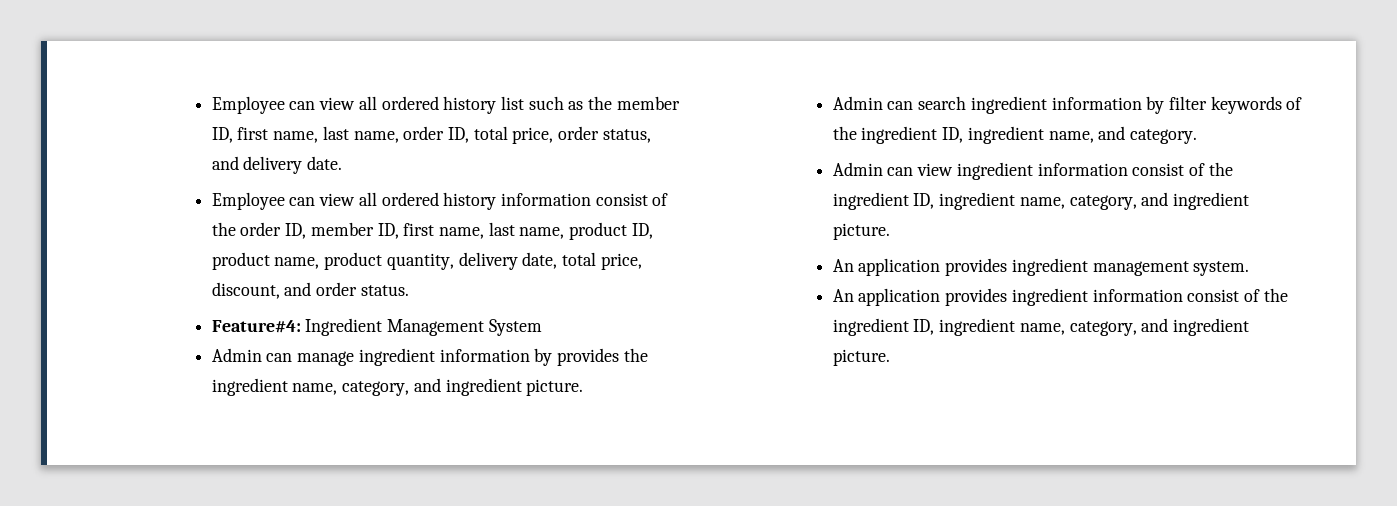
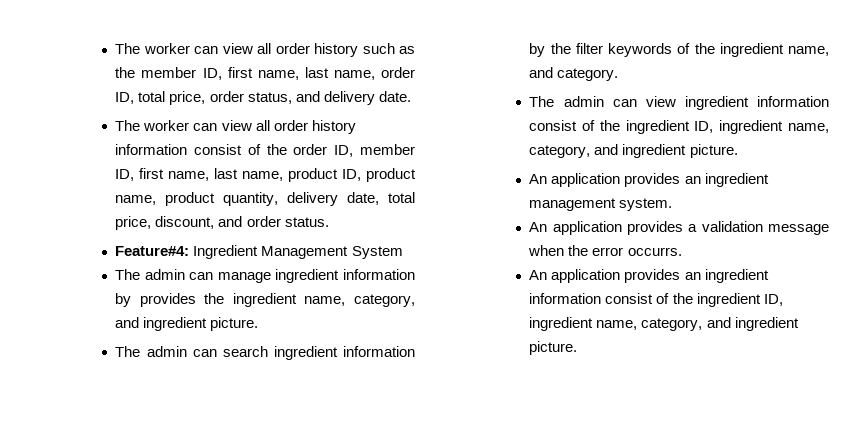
- Employee can view all ordered history list such as the member ID, first name, last name, order ID, total price, order status, and delivery date.
+ The worker can view all order history such as the member ID, first name, last name, order ID, total price, order status, and delivery date.
- Employee can view all ordered history information consist of the order ID, member ID, first name, last name, product ID, product name, product quantity, delivery date, total price, discount, and order status.
+ The worker can view all order history information consist of the order ID, member ID, first name, last name, product ID, product name, product quantity, delivery date, total price, discount, and order status.
- Admin can manage ingredient information by provides the ingredient name, category, and ingredient picture.
+ The admin can manage ingredient information by provides the ingredient name, category, and ingredient picture.
- Admin can search ingredient information by filter keywords of the ingredient ID, ingredient name, and category.
+ The admin can search ingredient information by the filter keywords of the ingredient name, and category.
- Admin can view ingredient information consist of the ingredient ID, ingredient name, category, and ingredient picture.
+ The admin can view ingredient information consist of the ingredient ID, ingredient name, category, and ingredient picture.
- An application provides ingredient management system.
+ An application provides an ingredient management system.
- An application provides ingredient information consist of the ingredient ID, ingredient name, category, and ingredient picture.
+ An application provides a validation message when the error occurrs.
+ An application provides an ingredient information consist of the ingredient ID, ingredient name, category, and ingredient picture.

